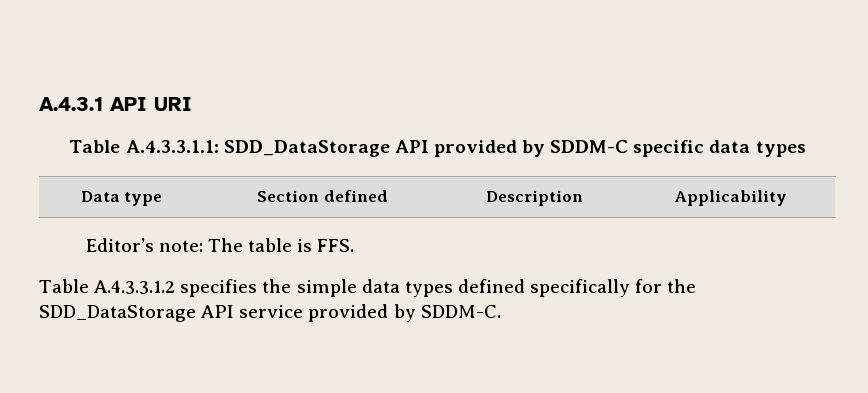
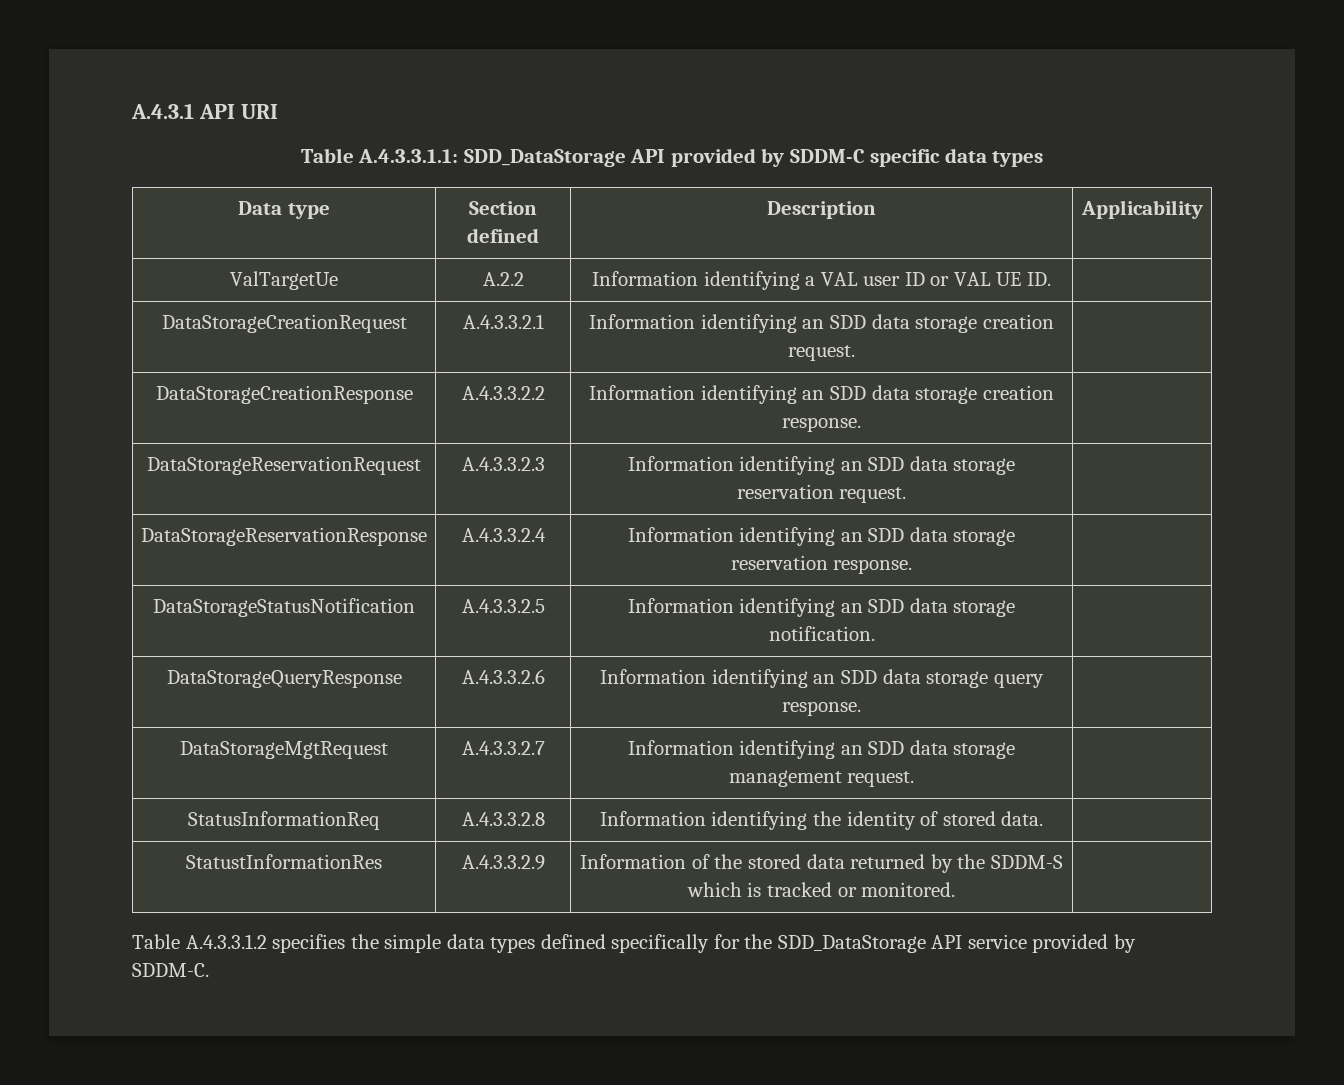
- Editor’s note: The table is FFS.
+ ValTargetUe | A.2.2 | Information identifying a VAL user ID or VAL UE ID. |
+ DataStorageCreationRequest | A.4.3.3.2.1 | Information identifying an SDD data storage creation request. |
+ DataStorageCreationResponse | A.4.3.3.2.2 | Information identifying an SDD data storage creation response. |
+ DataStorageReservationRequest | A.4.3.3.2.3 | Information identifying an SDD data storage reservation request. |
+ DataStorageReservationResponse | A.4.3.3.2.4 | Information identifying an SDD data storage reservation response. |
+ DataStorageStatusNotification | A.4.3.3.2.5 | Information identifying an SDD data storage notification. |
+ DataStorageQueryResponse | A.4.3.3.2.6 | Information identifying an SDD data storage query response. |
+ DataStorageMgtRequest | A.4.3.3.2.7 | Information identifying an SDD data storage management request. |
+ StatusInformationReq | A.4.3.3.2.8 | Information identifying the identity of stored data. |
+ StatustInformationRes | A.4.3.3.2.9 | Information of the stored data returned by the SDDM-S which is tracked or monitored. |

